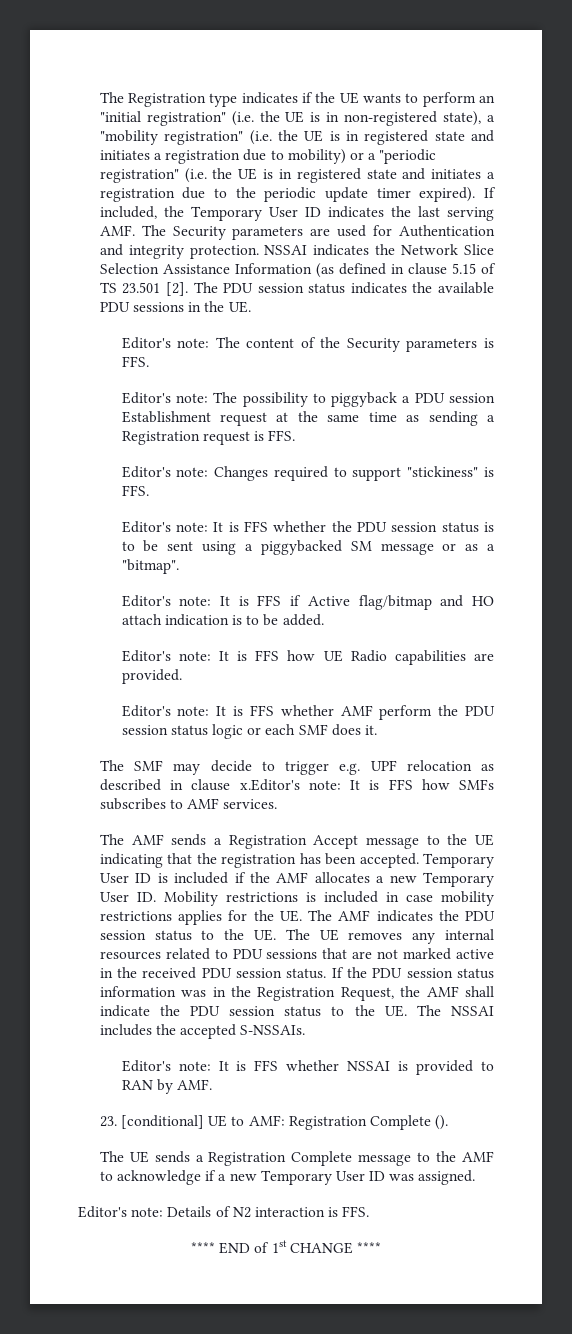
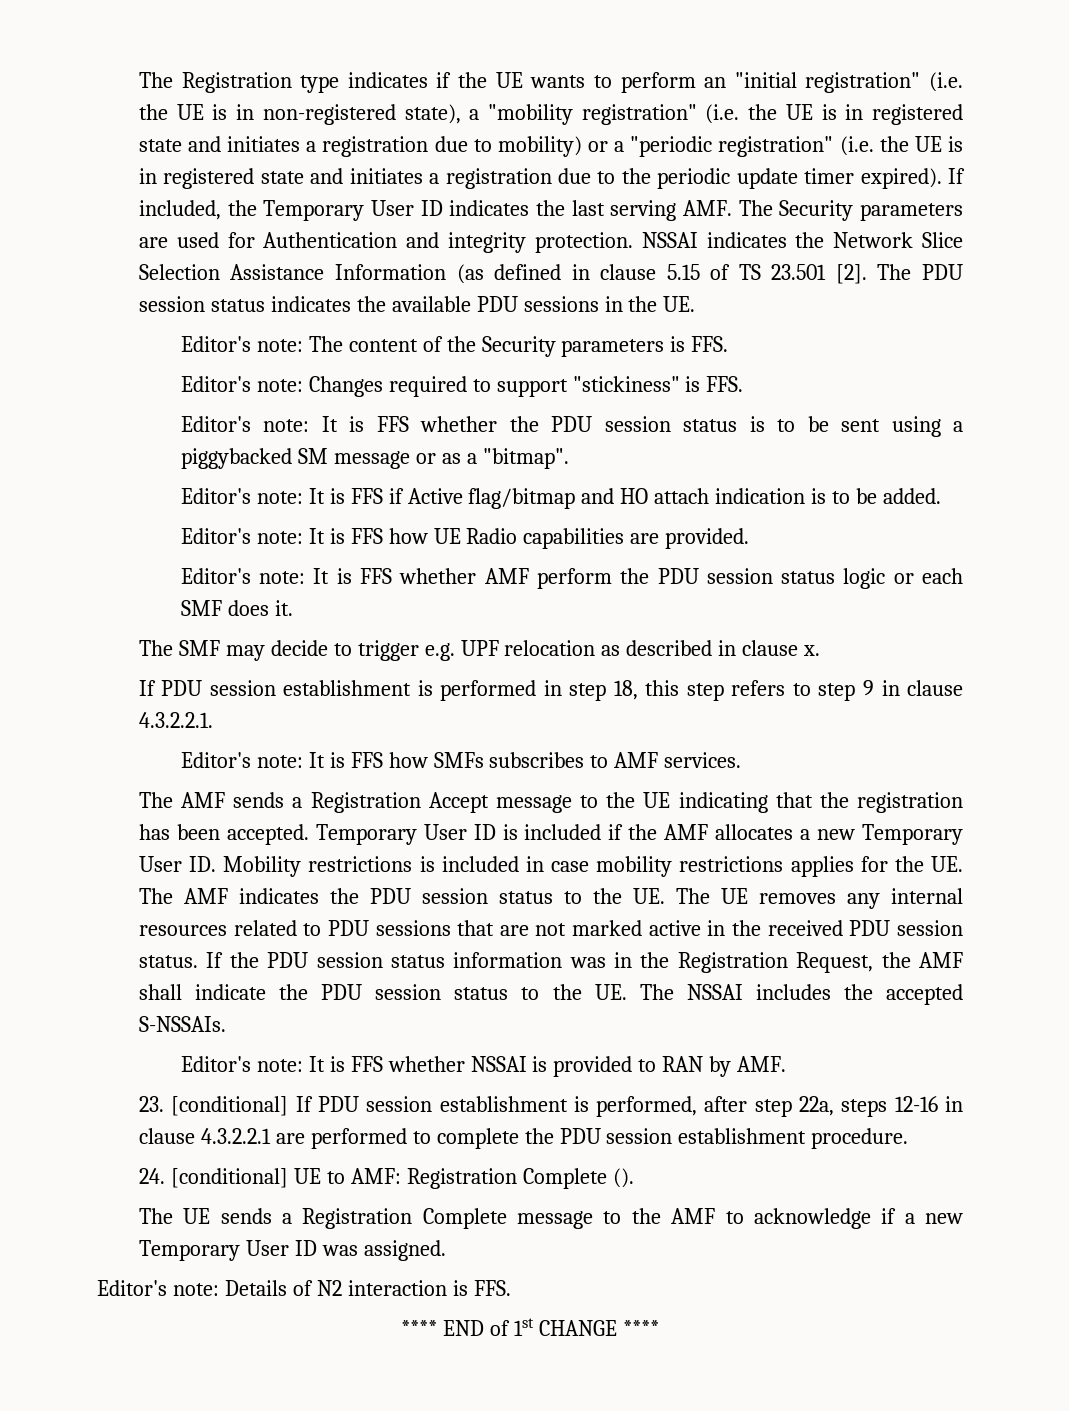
- Editor's note: The possibility to piggyback a PDU session Establishment request at the same time as sending a Registration request is FFS.
- The SMF may decide to trigger e.g. UPF relocation as described in clause x.Editor's note: It is FFS how SMFs subscribes to AMF services.
+ The SMF may decide to trigger e.g. UPF relocation as described in clause x.
+ If PDU session establishment is performed in step 18, this step refers to step 9 in clause 4.3.2.2.1.
+ Editor's note: It is FFS how SMFs subscribes to AMF services.
- 23. [conditional] UE to AMF: Registration Complete ().
+ 23. [conditional] If PDU session establishment is performed, after step 22a, steps 12-16 in clause 4.3.2.2.1 are performed to complete the PDU session establishment procedure.
+ 24. [conditional] UE to AMF: Registration Complete ().

